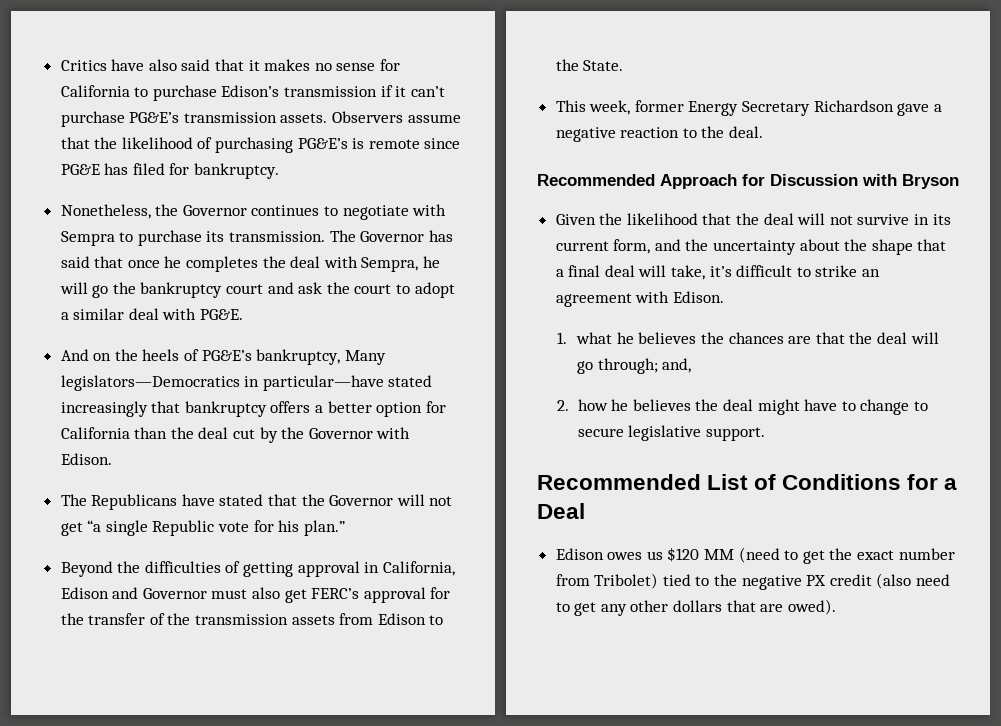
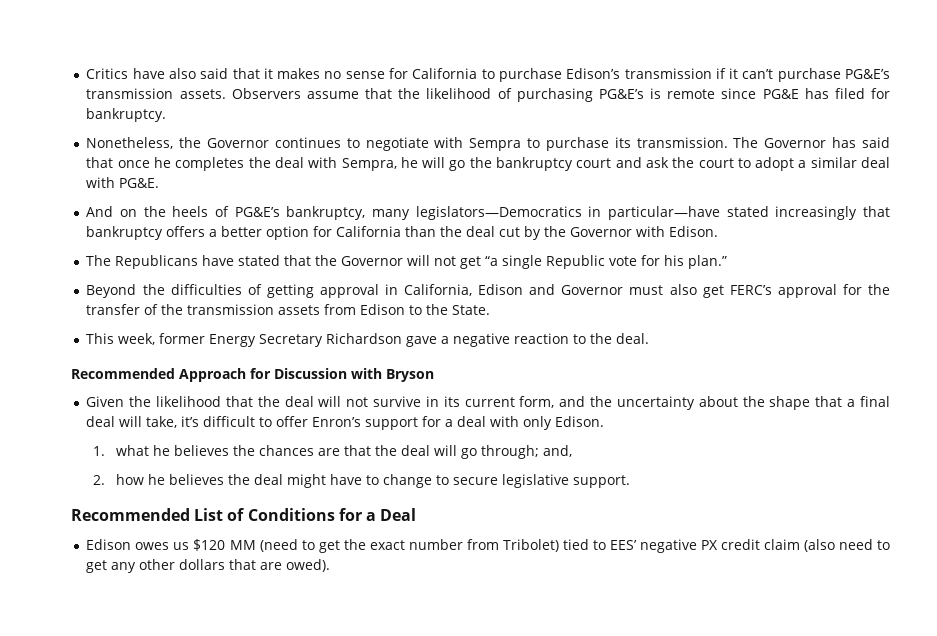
- And on the heels of PG&E’s bankruptcy, Many legislators—Democratics in particular—have stated increasingly that bankruptcy offers a better option for California than the deal cut by the Governor with Edison.
+ And on the heels of PG&E’s bankruptcy, many legislators—Democratics in particular—have stated increasingly that bankruptcy offers a better option for California than the deal cut by the Governor with Edison.
- Given the likelihood that the deal will not survive in its current form, and the uncertainty about the shape that a final deal will take, it’s difficult to strike an agreement with Edison.
+ Given the likelihood that the deal will not survive in its current form, and the uncertainty about the shape that a final deal will take, it’s difficult to offer Enron’s support for a deal with only Edison.
- Edison owes us $120 MM (need to get the exact number from Tribolet) tied to the negative PX credit (also need to get any other dollars that are owed).
+ Edison owes us $120 MM (need to get the exact number from Tribolet) tied to EES’ negative PX credit claim (also need to get any other dollars that are owed).

